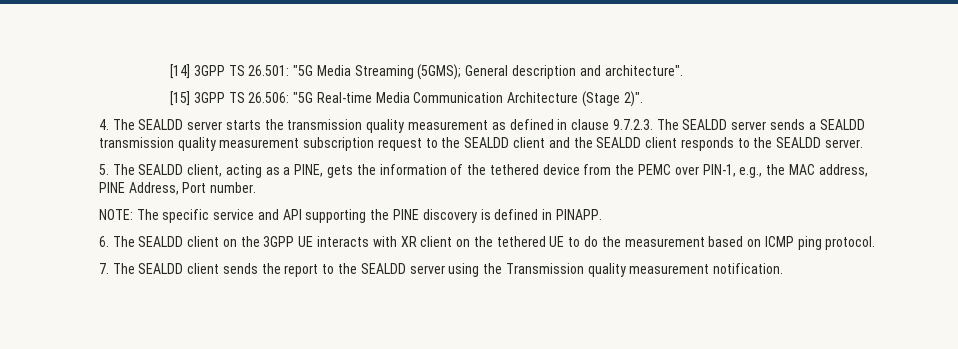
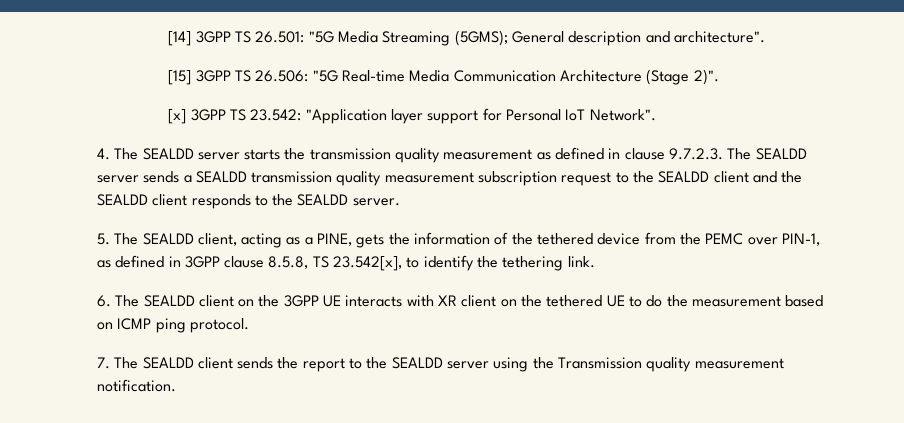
+ [x] 3GPP TS 23.542: "Application layer support for Personal IoT Network".
- 5. The SEALDD client, acting as a PINE, gets the information of the tethered device from the PEMC over PIN-1, e.g., the MAC address, PINE Address, Port number.
- NOTE: The specific service and API supporting the PINE discovery is defined in PINAPP.
+ 5. The SEALDD client, acting as a PINE, gets the information of the tethered device from the PEMC over PIN-1, as defined in 3GPP clause 8.5.8, TS 23.542[x], to identify the tethering link.

